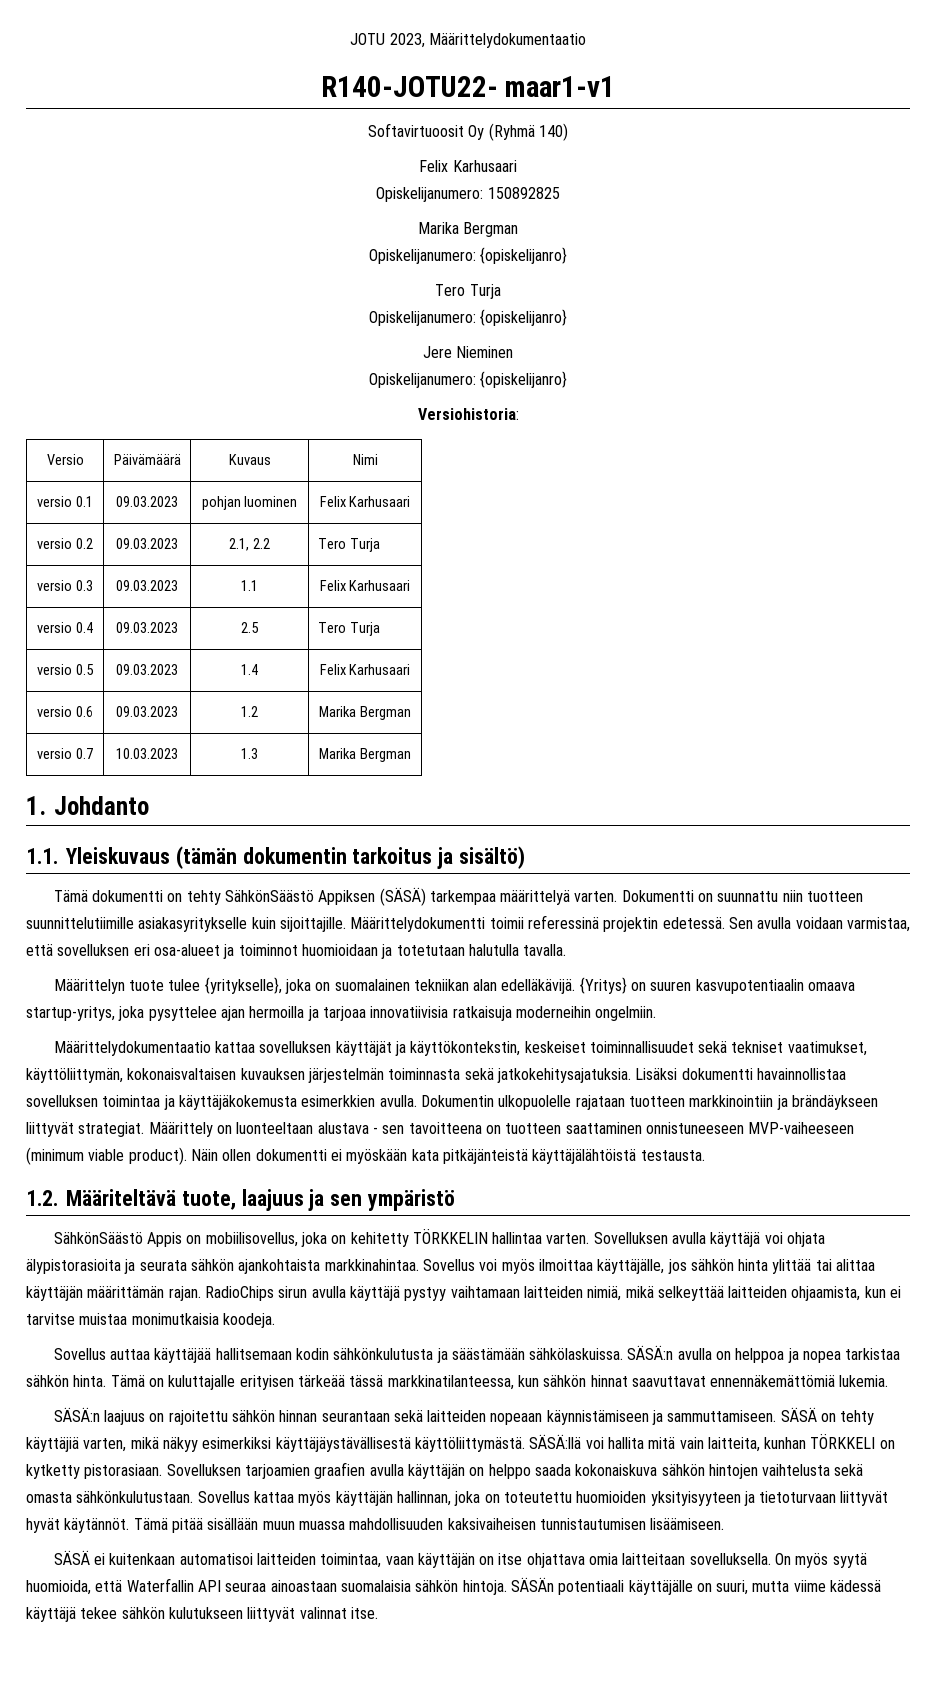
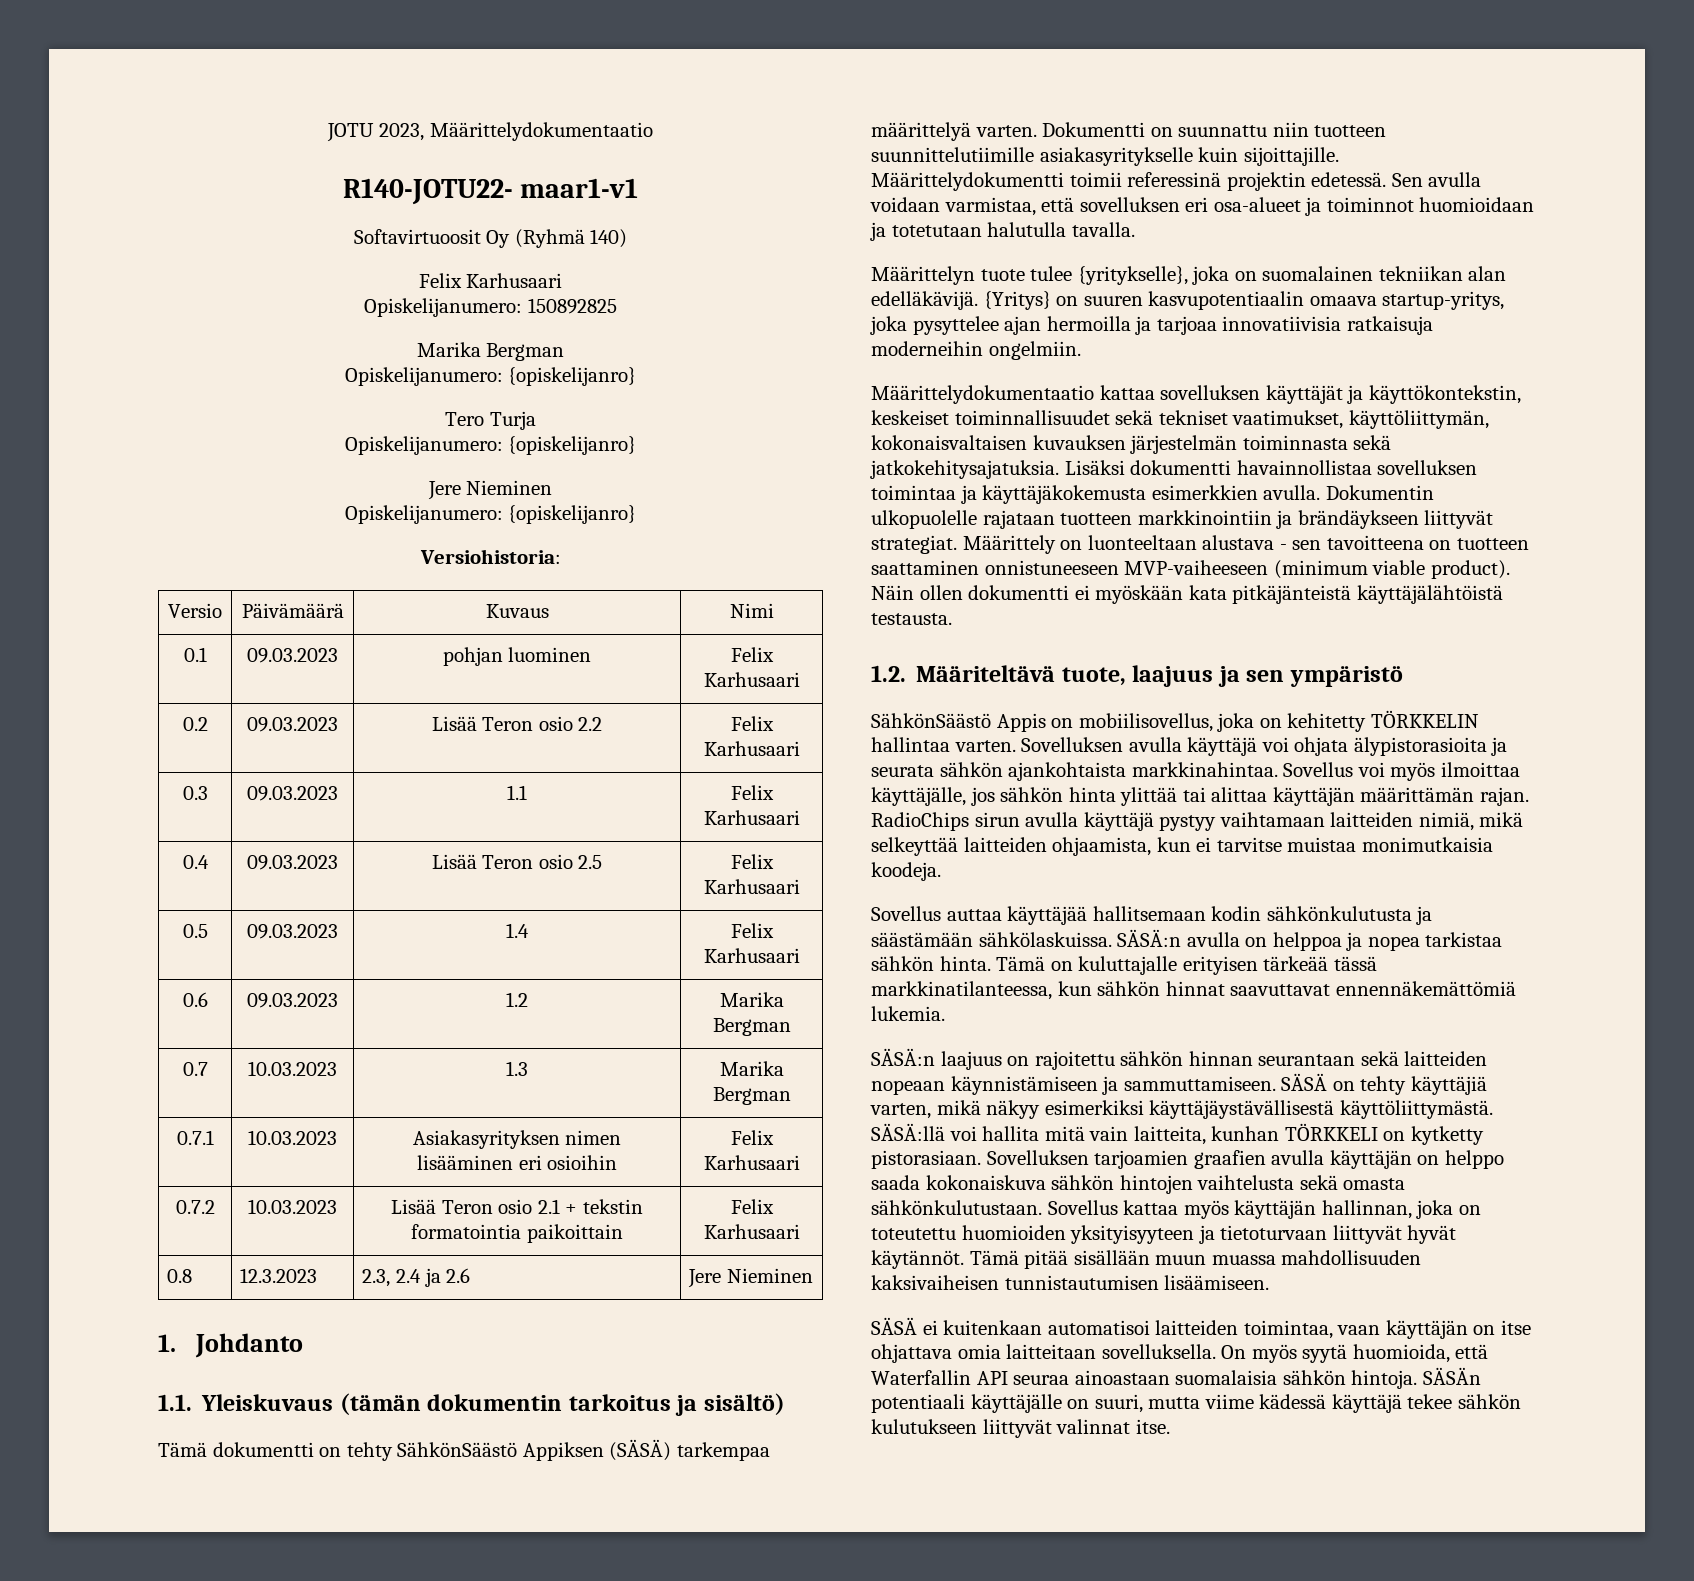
- versio 0.1 | 09.03.2023 | pohjan luominen | Felix Karhusaari
+ 0.1 | 09.03.2023 | pohjan luominen | Felix Karhusaari
- versio 0.2 | 09.03.2023 | 2.1, 2.2 | Tero Turja
- versio 0.3 | 09.03.2023 | 1.1 | Felix Karhusaari
+ 0.2 | 09.03.2023 | Lisää Teron osio 2.2 | Felix Karhusaari
+ 0.3 | 09.03.2023 | 1.1 | Felix Karhusaari
- versio 0.4 | 09.03.2023 | 2.5 | Tero Turja
- versio 0.5 | 09.03.2023 | 1.4 | Felix Karhusaari
+ 0.4 | 09.03.2023 | Lisää Teron osio 2.5 | Felix Karhusaari
+ 0.5 | 09.03.2023 | 1.4 | Felix Karhusaari
- versio 0.6 | 09.03.2023 | 1.2 | Marika Bergman
+ 0.6 | 09.03.2023 | 1.2 | Marika Bergman
- versio 0.7 | 10.03.2023 | 1.3 | Marika Bergman
+ 0.7 | 10.03.2023 | 1.3 | Marika Bergman
+ 0.7.1 | 10.03.2023 | Asiakasyrityksen nimen lisääminen eri osioihin | Felix Karhusaari
+ 0.7.2 | 10.03.2023 | Lisää Teron osio 2.1 + tekstin formatointia paikoittain | Felix Karhusaari
+ 0.8 | 12.3.2023 | 2.3, 2.4 ja 2.6 | Jere Nieminen

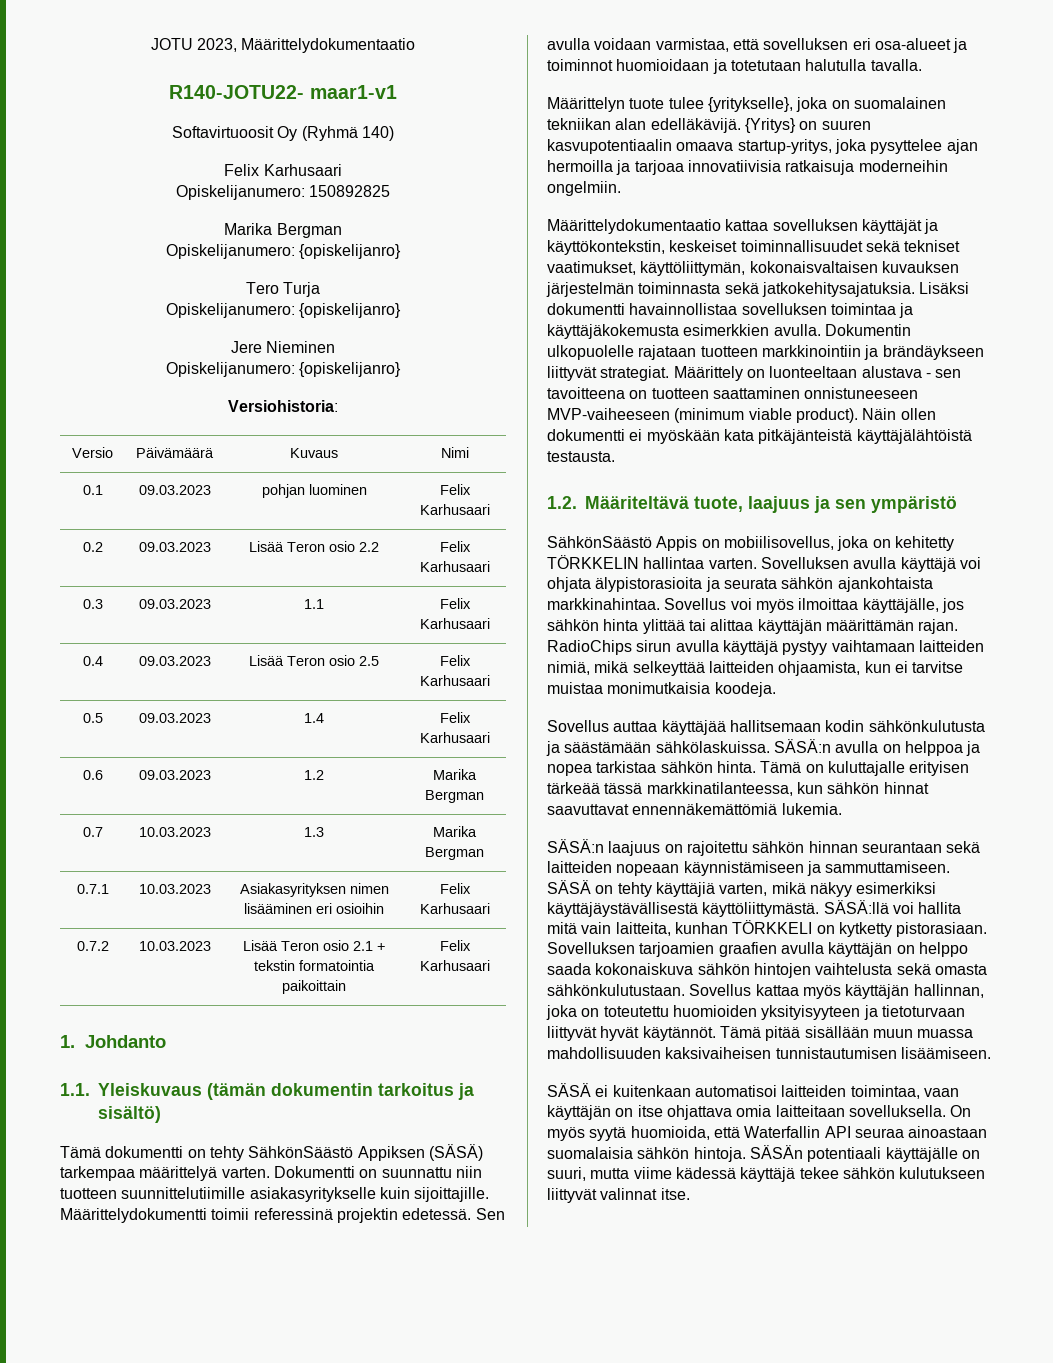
- 0.8 | 12.3.2023 | 2.3, 2.4 ja 2.6 | Jere Nieminen

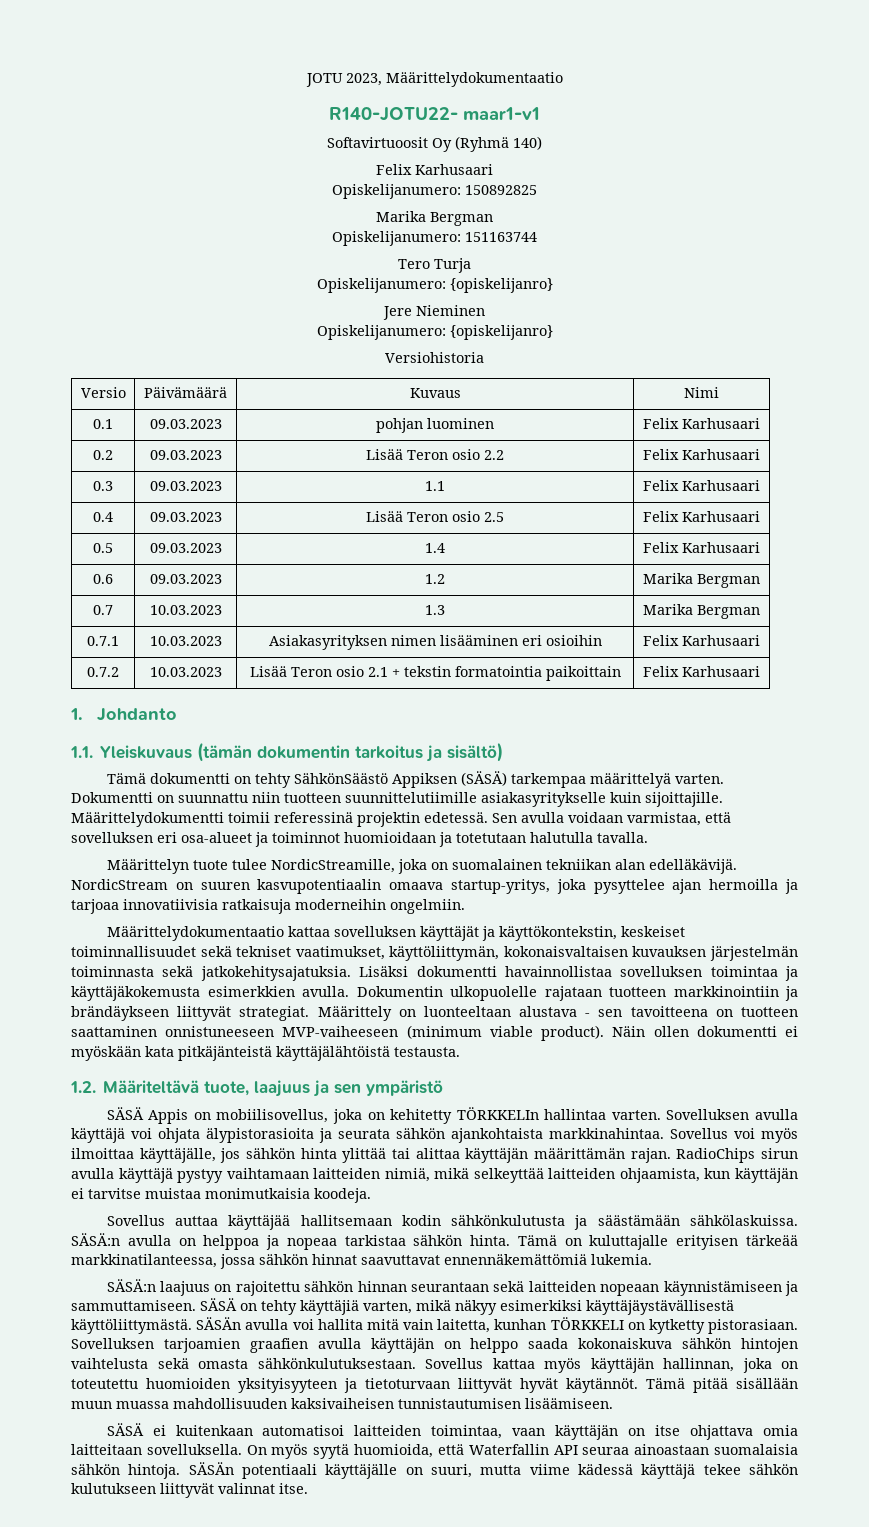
  Opiskelijanumero: 150892825
  Marika Bergman
- Opiskelijanumero: {opiskelijanro}
+ Opiskelijanumero: 151163744
- Versiohistoria:
+ Versiohistoria
- Määrittelyn tuote tulee {yritykselle}, joka on suomalainen tekniikan alan edelläkävijä.
+ Määrittelyn tuote tulee NordicStreamille, joka on suomalainen tekniikan alan edelläkävijä.
- {Yritys} on suuren kasvupotentiaalin omaava startup-yritys, joka pysyttelee ajan hermoilla ja tarjoaa innovatiivisia ratkaisuja moderneihin ongelmiin.
+ NordicStream on suuren kasvupotentiaalin omaava startup-yritys, joka pysyttelee ajan hermoilla ja tarjoaa innovatiivisia ratkaisuja moderneihin ongelmiin.
- SähkönSäästö Appis on mobiilisovellus, joka on kehitetty TÖRKKELIN hallintaa varten.
+ SÄSÄ Appis on mobiilisovellus, joka on kehitetty TÖRKKELIn hallintaa varten.
- RadioChips sirun avulla käyttäjä pystyy vaihtamaan laitteiden nimiä, mikä selkeyttää laitteiden ohjaamista, kun ei tarvitse muistaa monimutkaisia koodeja.
+ RadioChips sirun avulla käyttäjä pystyy vaihtamaan laitteiden nimiä, mikä selkeyttää laitteiden ohjaamista, kun käyttäjän ei tarvitse muistaa monimutkaisia koodeja.
- SÄSÄ:n avulla on helppoa ja nopea tarkistaa sähkön hinta.
+ SÄSÄ:n avulla on helppoa ja nopeaa tarkistaa sähkön hinta.
- Tämä on kuluttajalle erityisen tärkeää tässä markkinatilanteessa, kun sähkön hinnat saavuttavat ennennäkemättömiä lukemia.
+ Tämä on kuluttajalle erityisen tärkeää markkinatilanteessa, jossa sähkön hinnat saavuttavat ennennäkemättömiä lukemia.
- SÄSÄ:llä voi hallita mitä vain laitteita, kunhan TÖRKKELI on kytketty pistorasiaan.
+ SÄSÄn avulla voi hallita mitä vain laitetta, kunhan TÖRKKELI on kytketty pistorasiaan.
- Sovelluksen tarjoamien graafien avulla käyttäjän on helppo saada kokonaiskuva sähkön hintojen vaihtelusta sekä omasta sähkönkulutustaan.
+ Sovelluksen tarjoamien graafien avulla käyttäjän on helppo saada kokonaiskuva sähkön hintojen vaihtelusta sekä omasta sähkönkulutuksestaan.

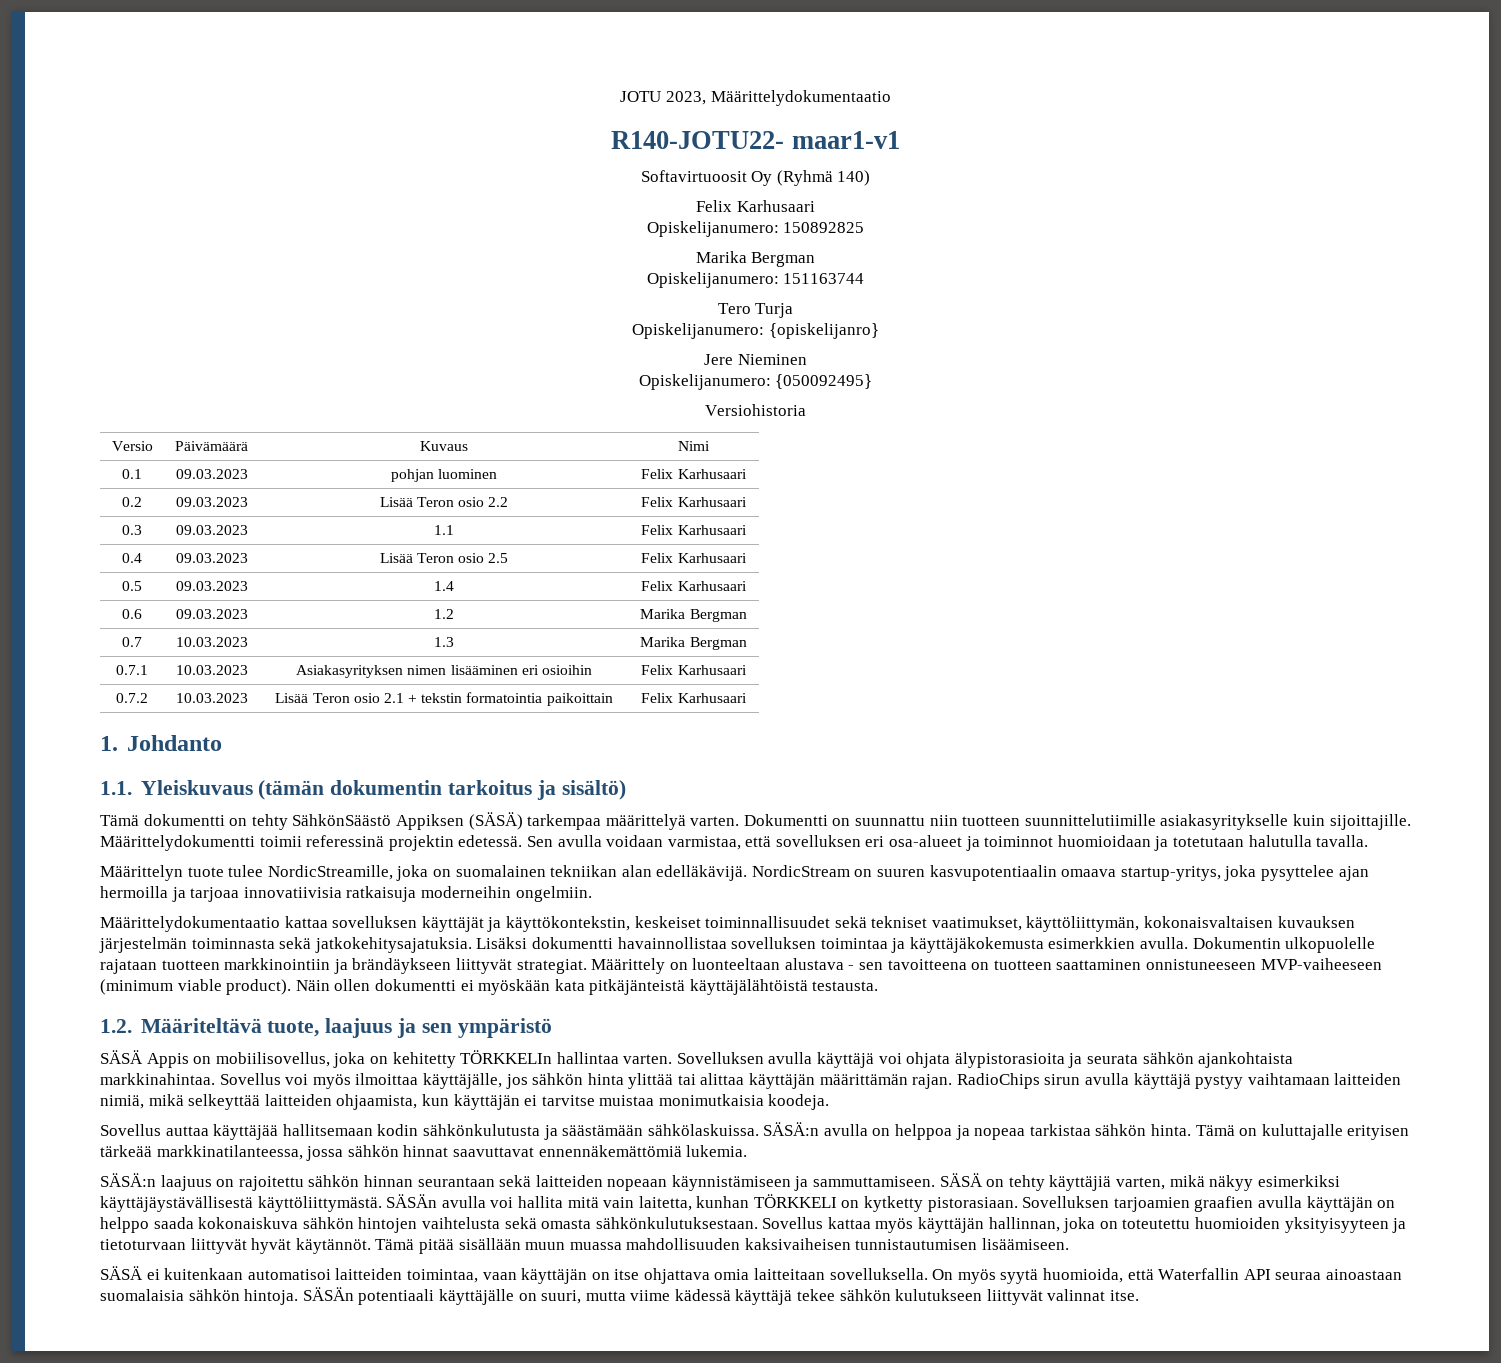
  Jere Nieminen
- Opiskelijanumero: {opiskelijanro}
+ Opiskelijanumero: {050092495}

